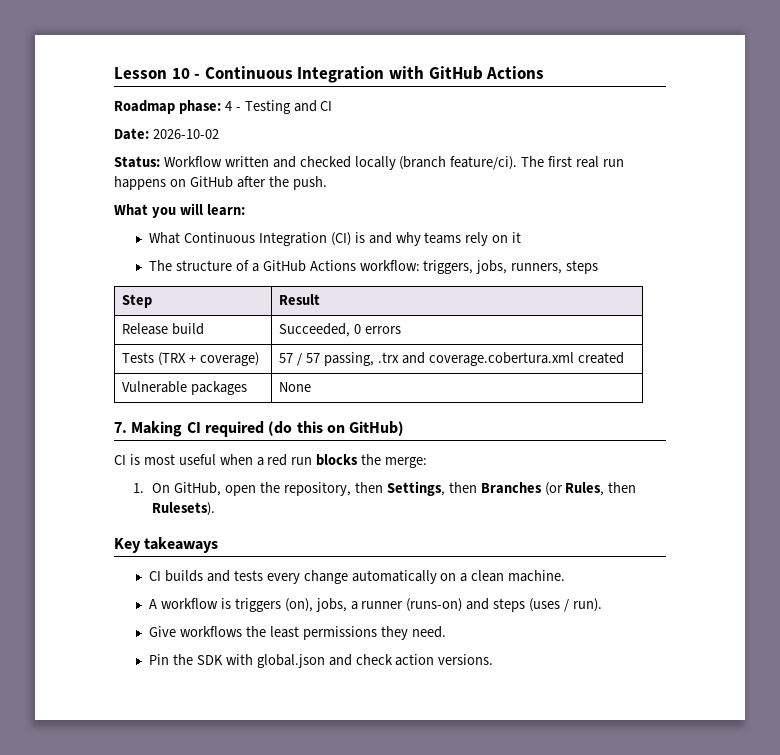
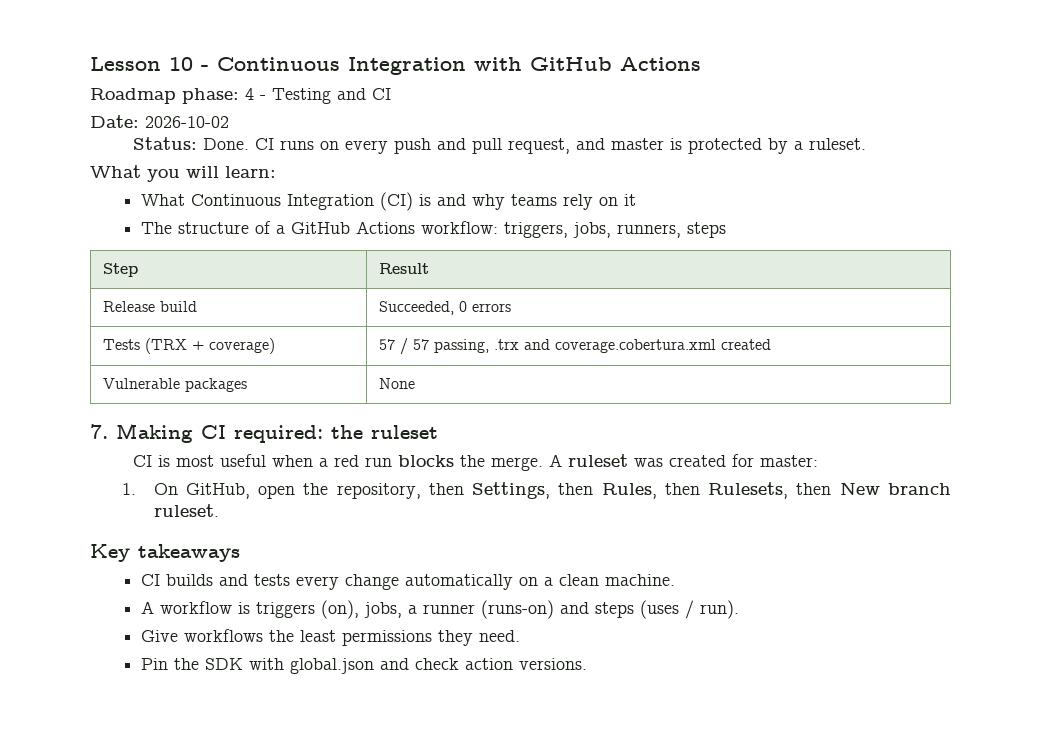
- Status: Workflow written and checked locally (branch feature/ci). The first real run happens on GitHub after the push.
+ Status: Done. CI runs on every push and pull request, and master is protected by a ruleset.
- 7. Making CI required (do this on GitHub)
+ 7. Making CI required: the ruleset
- CI is most useful when a red run blocks the merge:
+ CI is most useful when a red run blocks the merge. A ruleset was created for master:
- 1. On GitHub, open the repository, then Settings, then Branches (or Rules, then Rulesets).
+ 1. On GitHub, open the repository, then Settings, then Rules, then Rulesets, then New branch ruleset.

